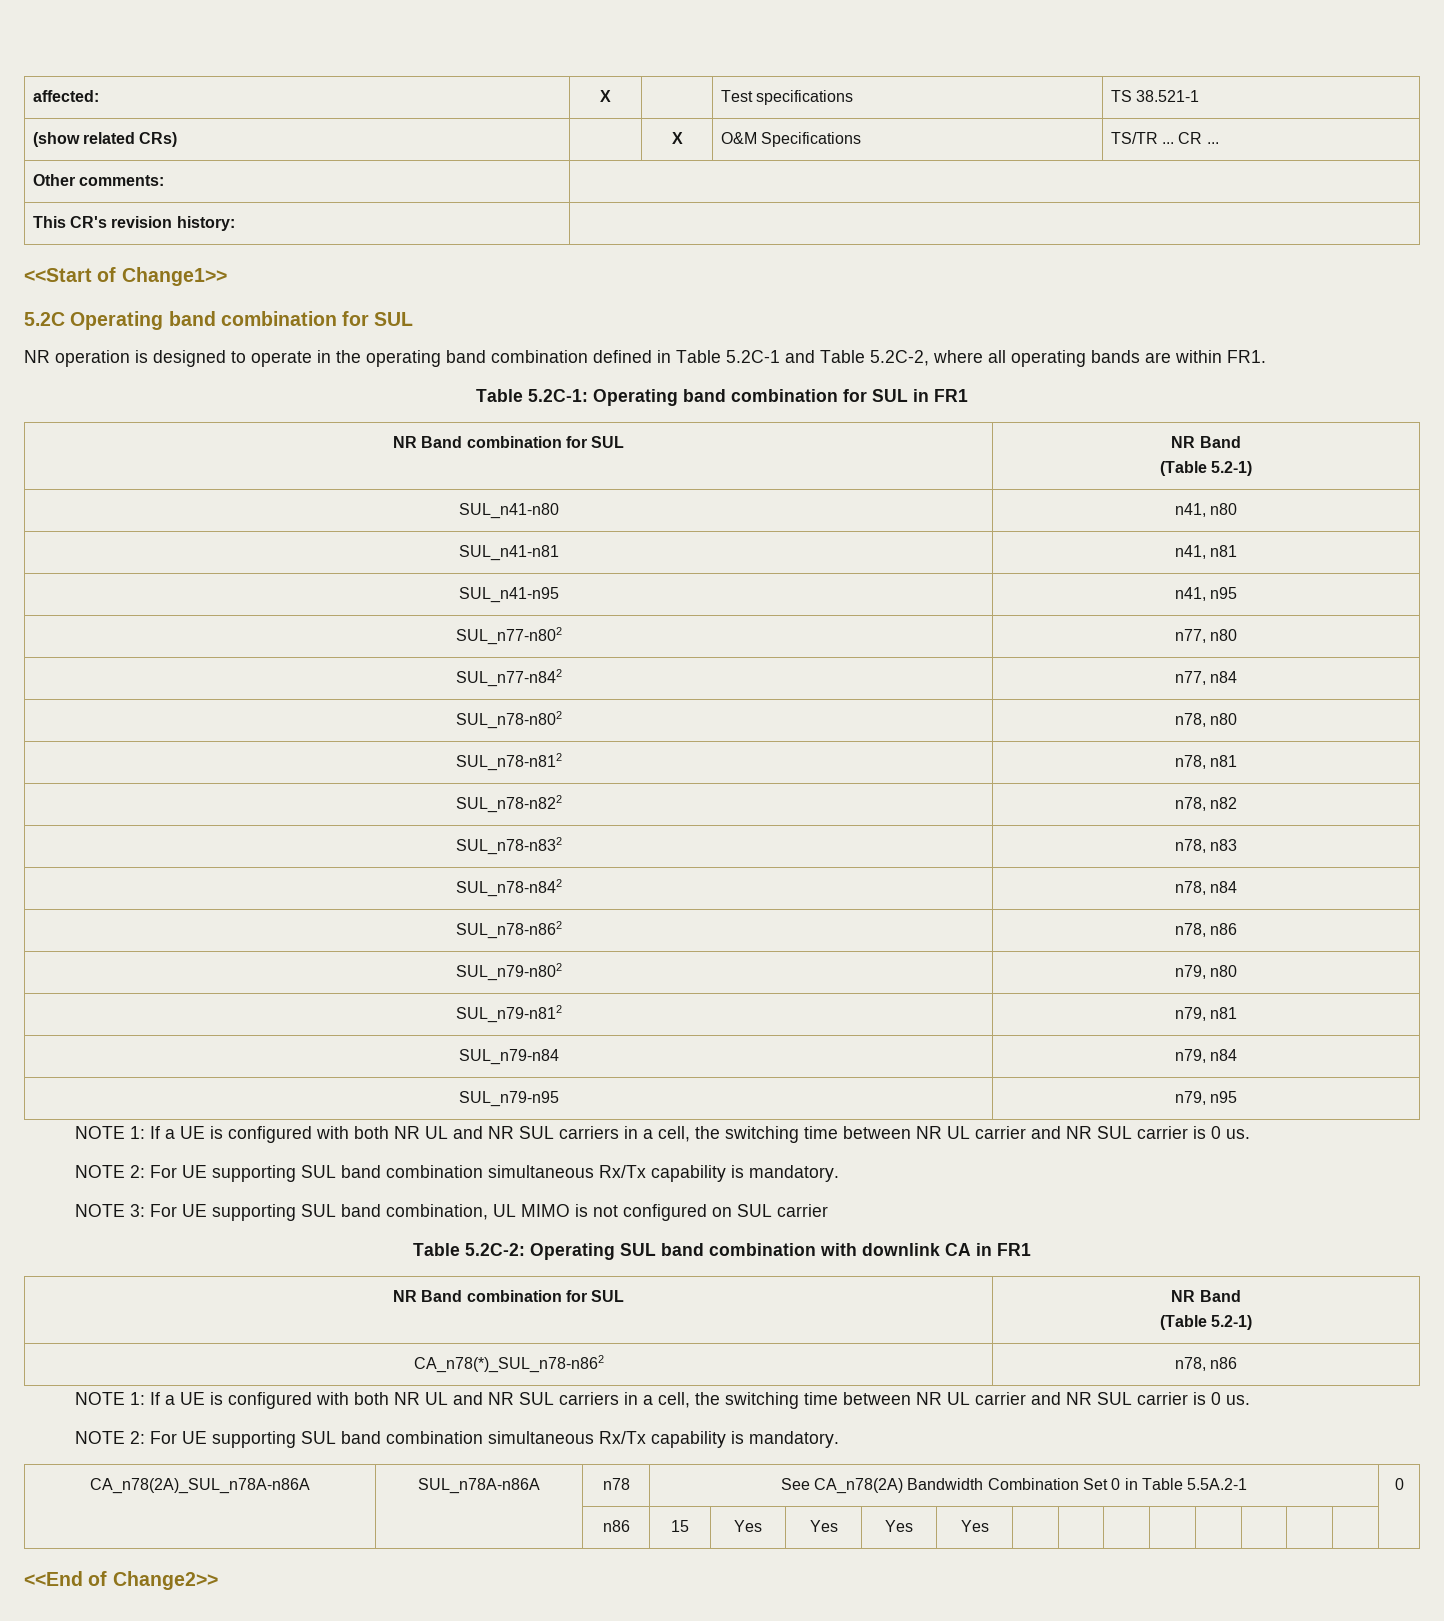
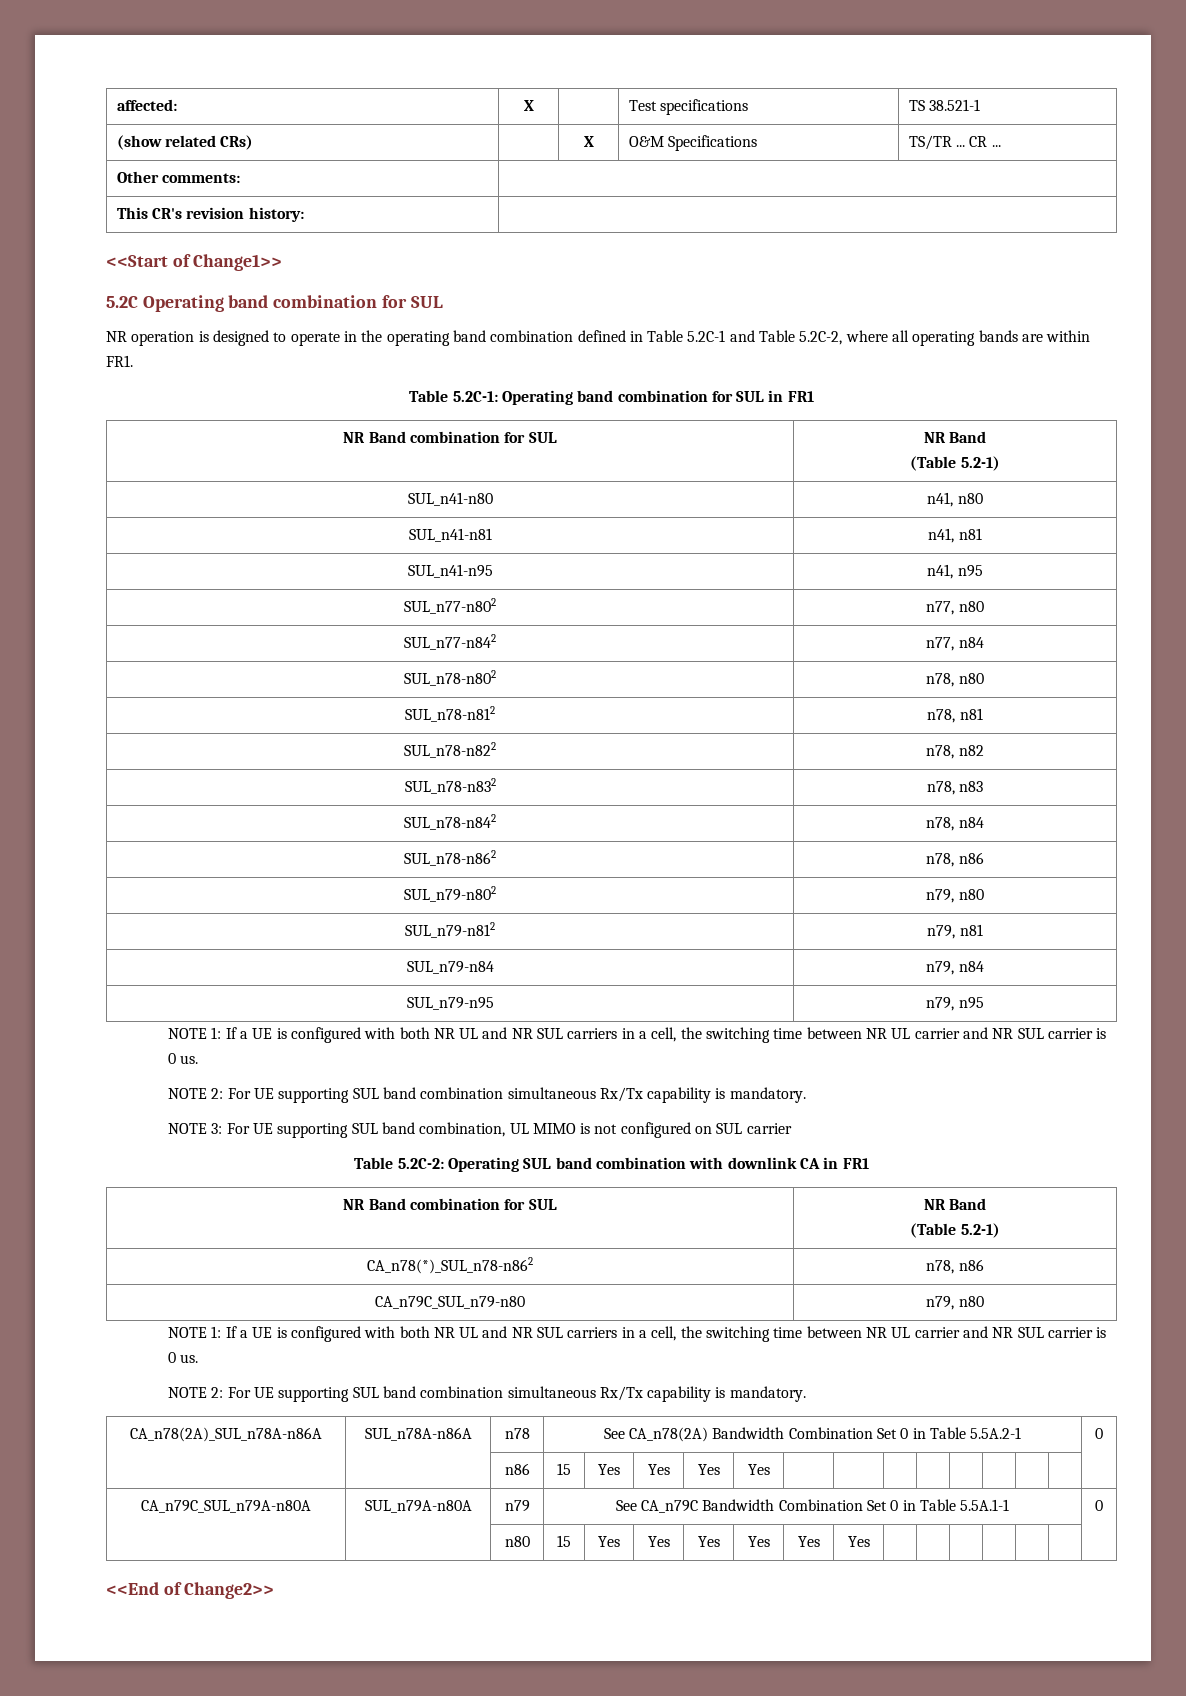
+ CA_n79C_SUL_n79-n80 | n79, n80
+ CA_n79C_SUL_n79A-n80A | SUL_n79A-n80A | n79 | See CA_n79C Bandwidth Combination Set 0 in Table 5.5A.1-1 | 0
+ | | n80 | 15 | Yes | Yes | Yes | Yes | Yes | Yes | | | | | | |

